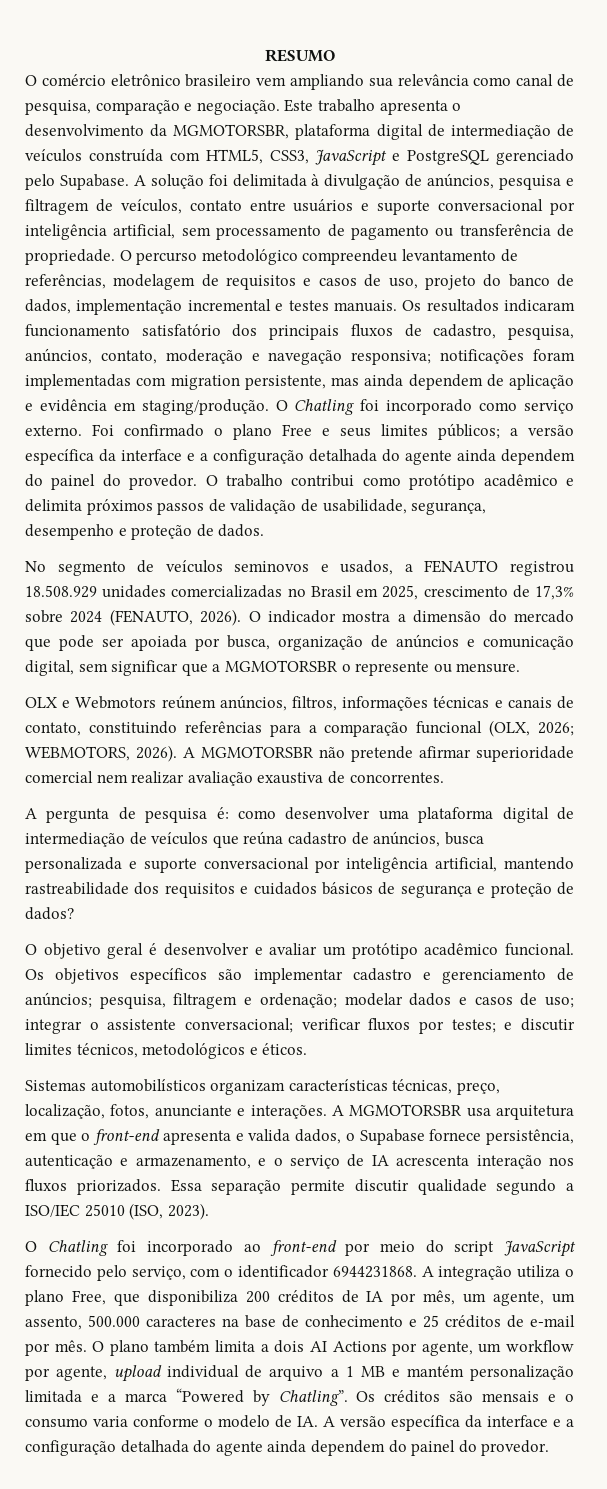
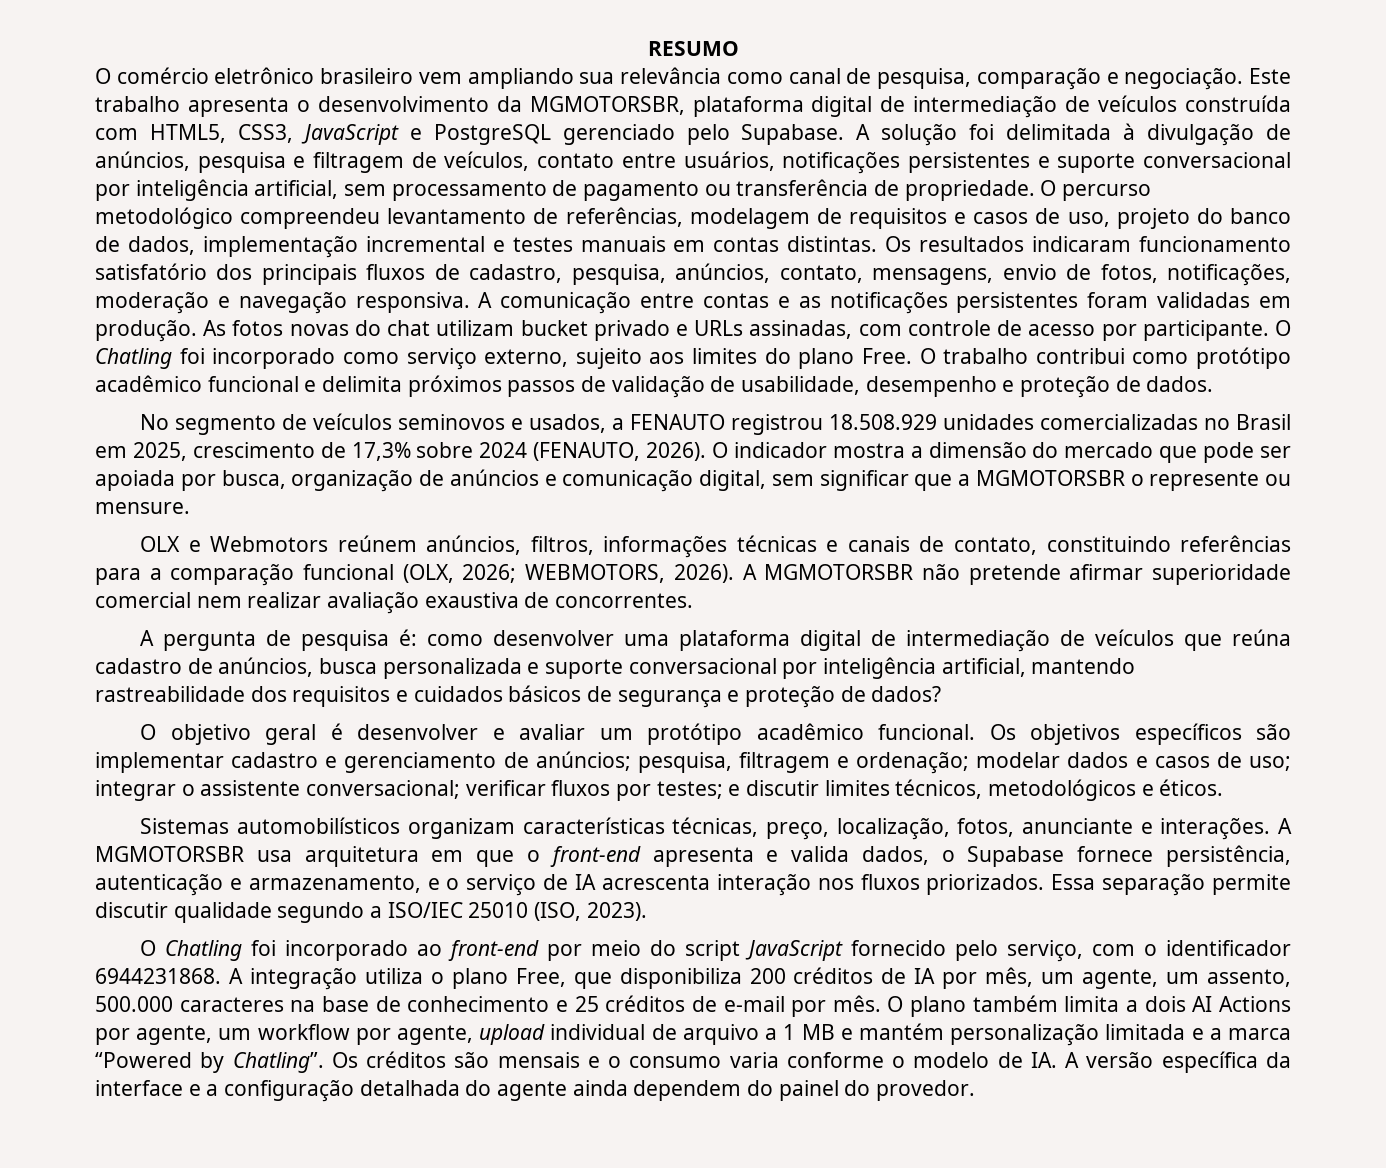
- A solução foi delimitada à divulgação de anúncios, pesquisa e filtragem de veículos, contato entre usuários e suporte conversacional por inteligência artificial, sem processamento de pagamento ou transferência de propriedade.
+ A solução foi delimitada à divulgação de anúncios, pesquisa e filtragem de veículos, contato entre usuários, notificações persistentes e suporte conversacional por inteligência artificial, sem processamento de pagamento ou transferência de propriedade.
- O percurso metodológico compreendeu levantamento de referências, modelagem de requisitos e casos de uso, projeto do banco de dados, implementação incremental e testes manuais.
+ O percurso metodológico compreendeu levantamento de referências, modelagem de requisitos e casos de uso, projeto do banco de dados, implementação incremental e testes manuais em contas distintas.
- Os resultados indicaram funcionamento satisfatório dos principais fluxos de cadastro, pesquisa, anúncios, contato, moderação e navegação responsiva; notificações foram implementadas com migration persistente, mas ainda dependem de aplicação e evidência em staging/produção.
+ Os resultados indicaram funcionamento satisfatório dos principais fluxos de cadastro, pesquisa, anúncios, contato, mensagens, envio de fotos, notificações, moderação e navegação responsiva. A comunicação entre contas e as notificações persistentes foram validadas em produção. As fotos novas do chat utilizam bucket privado e URLs assinadas, com controle de acesso por participante.
- O Chatling foi incorporado como serviço externo. Foi confirmado o plano Free e seus limites públicos; a versão específica da interface e a configuração detalhada do agente ainda dependem do painel do provedor.
+ O Chatling foi incorporado como serviço externo, sujeito aos limites do plano Free.
- O trabalho contribui como protótipo acadêmico e delimita próximos passos de validação de usabilidade, segurança, desempenho e proteção de dados.
+ O trabalho contribui como protótipo acadêmico funcional e delimita próximos passos de validação de usabilidade, desempenho e proteção de dados.

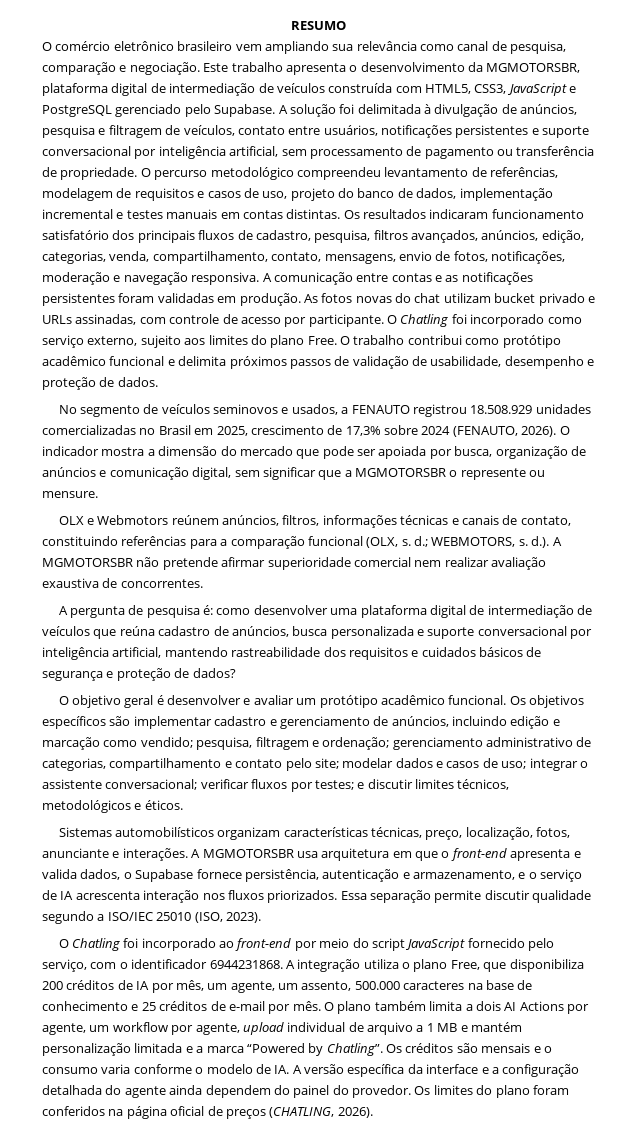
- Os resultados indicaram funcionamento satisfatório dos principais fluxos de cadastro, pesquisa, anúncios, contato, mensagens, envio de fotos, notificações, moderação e navegação responsiva.
+ Os resultados indicaram funcionamento satisfatório dos principais fluxos de cadastro, pesquisa, filtros avançados, anúncios, edição, categorias, venda, compartilhamento, contato, mensagens, envio de fotos, notificações, moderação e navegação responsiva.
- OLX e Webmotors reúnem anúncios, filtros, informações técnicas e canais de contato, constituindo referências para a comparação funcional (OLX, 2026; WEBMOTORS, 2026). A MGMOTORSBR não pretende afirmar superioridade comercial nem realizar avaliação exaustiva de concorrentes.
+ OLX e Webmotors reúnem anúncios, filtros, informações técnicas e canais de contato, constituindo referências para a comparação funcional (OLX, s. d.; WEBMOTORS, s. d.). A MGMOTORSBR não pretende afirmar superioridade comercial nem realizar avaliação exaustiva de concorrentes.
- Os objetivos específicos são implementar cadastro e gerenciamento de anúncios; pesquisa, filtragem e ordenação; modelar dados e casos de uso; integrar o assistente conversacional; verificar fluxos por testes; e discutir limites técnicos, metodológicos e éticos.
+ Os objetivos específicos são implementar cadastro e gerenciamento de anúncios, incluindo edição e marcação como vendido; pesquisa, filtragem e ordenação; gerenciamento administrativo de categorias, compartilhamento e contato pelo site; modelar dados e casos de uso; integrar o assistente conversacional; verificar fluxos por testes; e discutir limites técnicos, metodológicos e éticos.
+ Os limites do plano foram conferidos na página oficial de preços (CHATLING, 2026).

